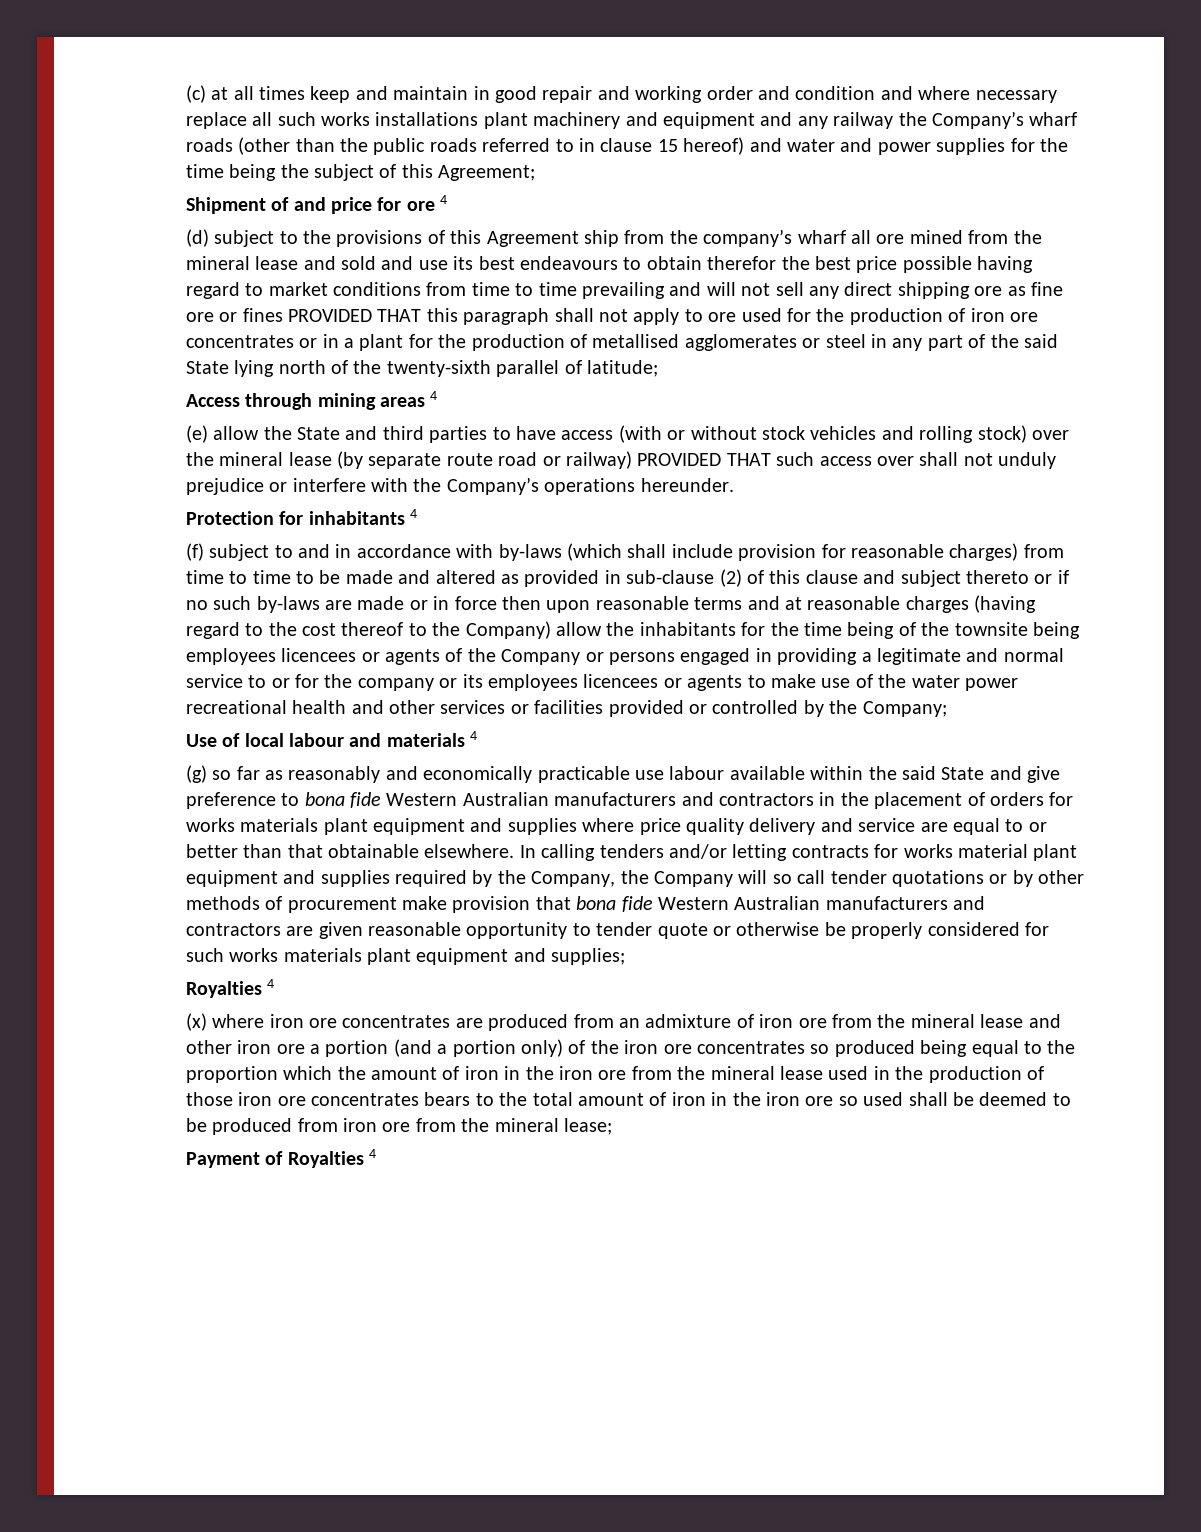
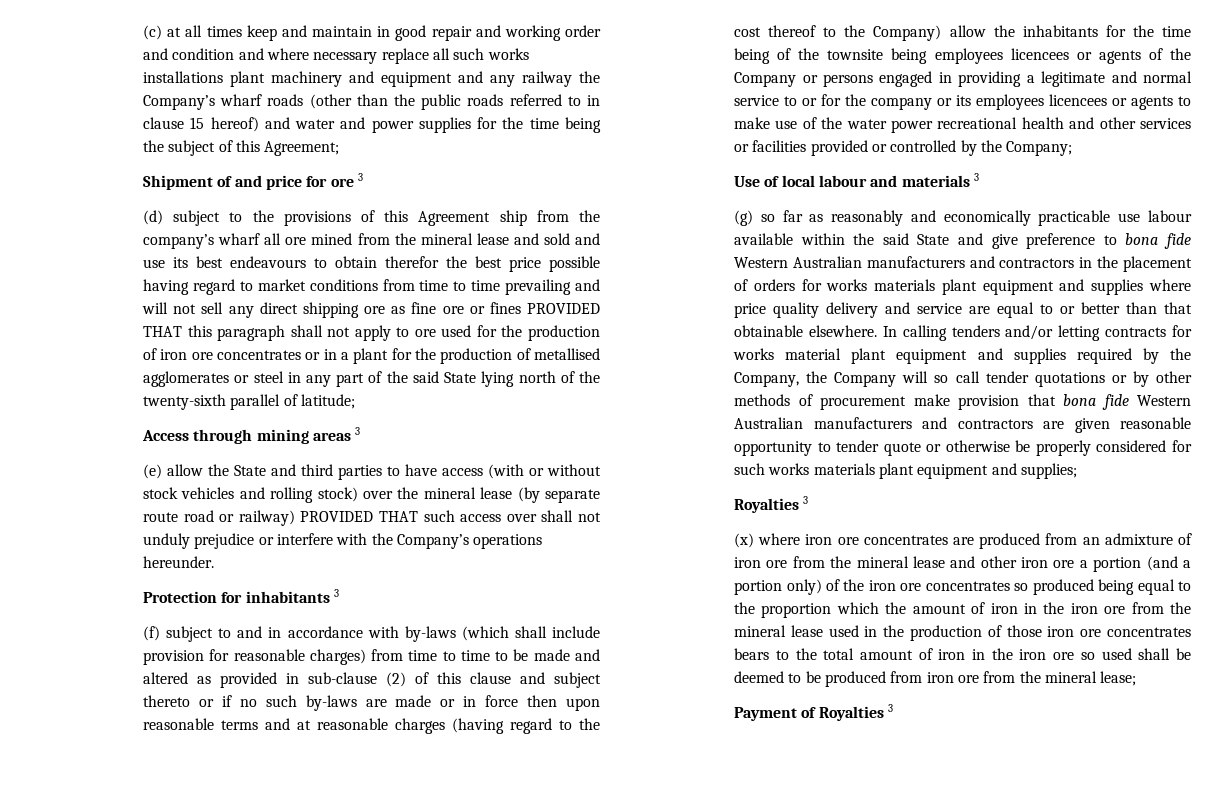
- Shipment of and price for ore 4
+ Shipment of and price for ore 3
- Access through mining areas 4
+ Access through mining areas 3
- Protection for inhabitants 4
+ Protection for inhabitants 3
- Use of local labour and materials 4
+ Use of local labour and materials 3
  In calling tenders and/or letting contracts for works material plant equipment and supplies required by the Company, the Company will so call tender quotations or by other methods of procurement make provision that bona fide Western Australian manufacturers and contractors are given reasonable opportunity to tender quote or otherwise be properly considered for such works materials plant equipment and supplies;
- Royalties 4
+ Royalties 3
- Payment of Royalties 4
+ Payment of Royalties 3

